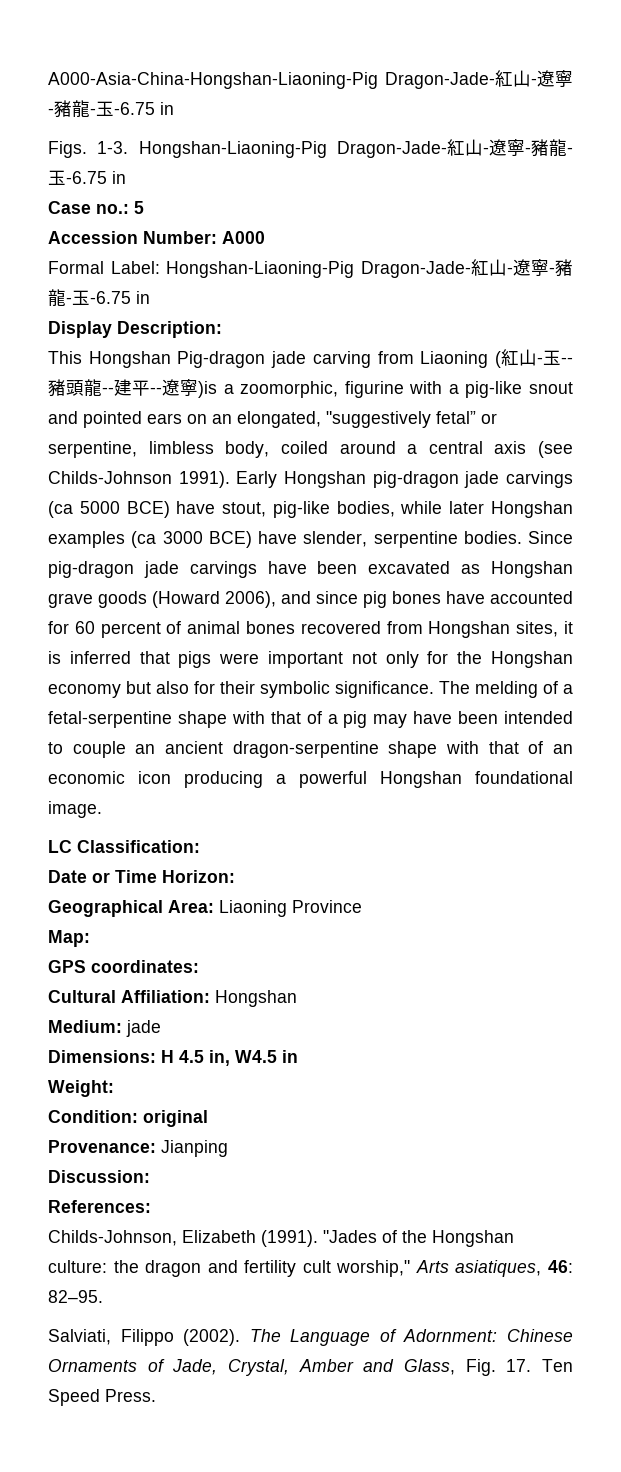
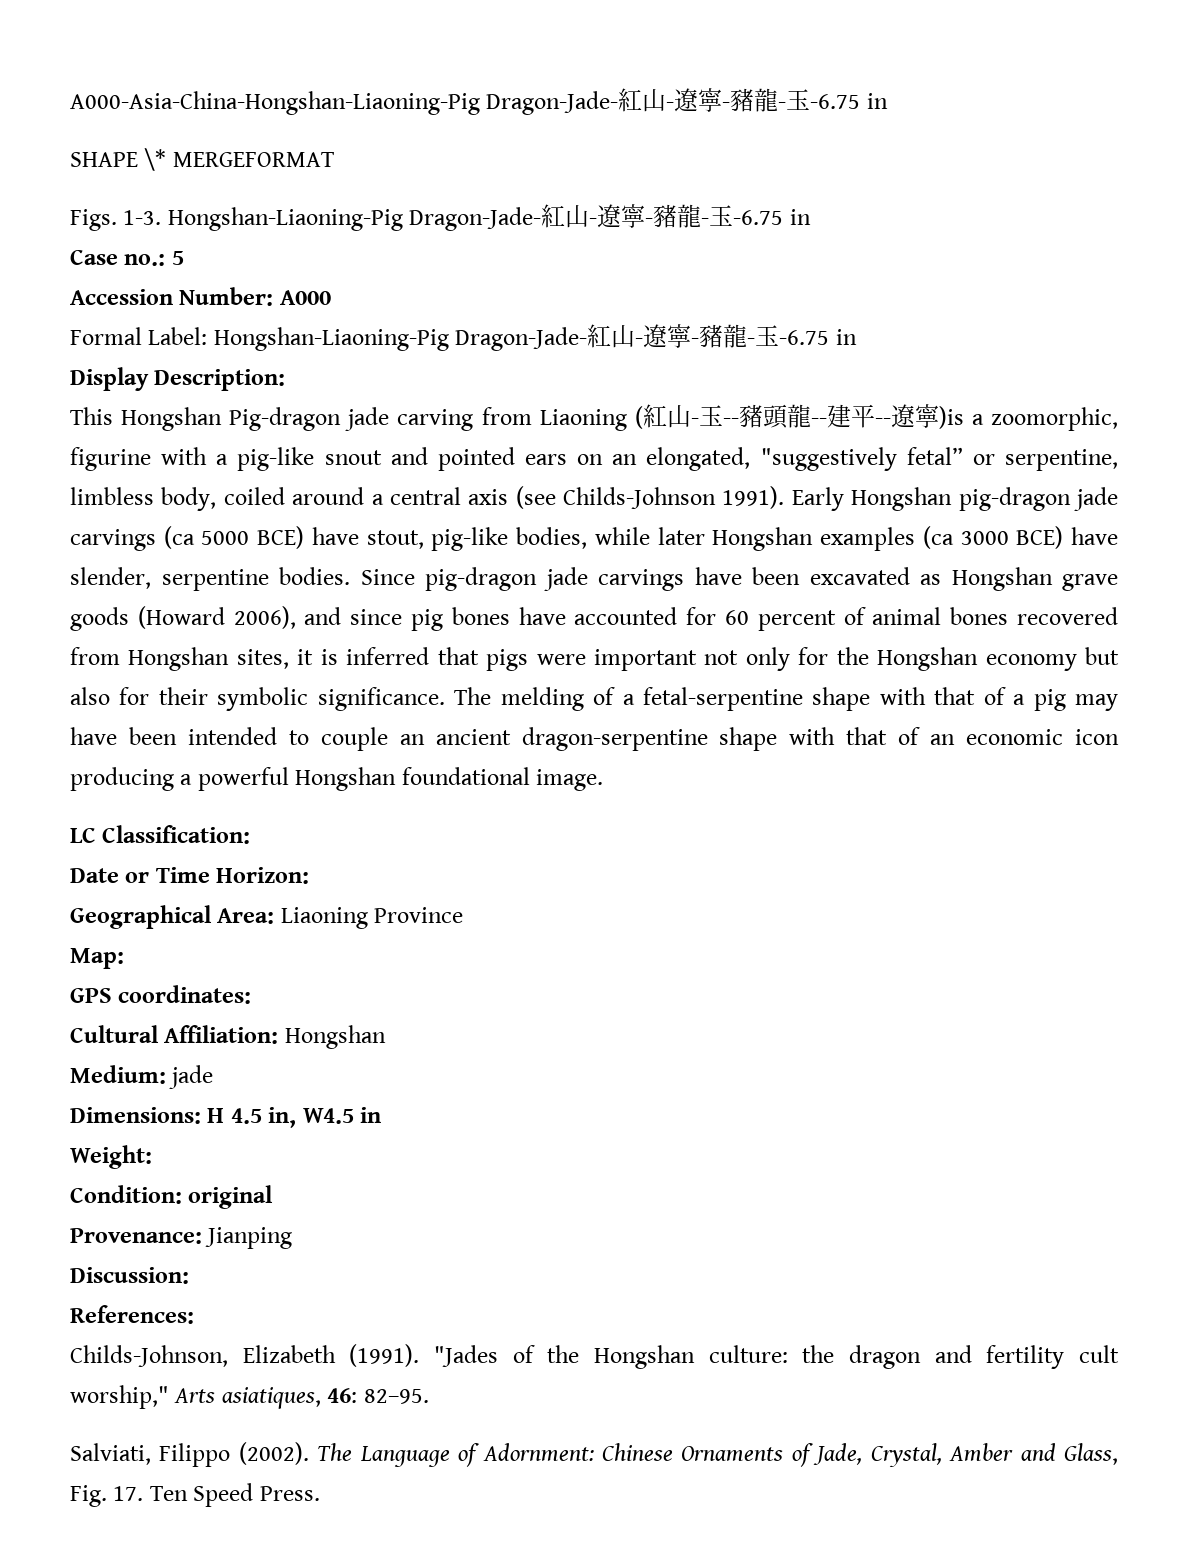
+ SHAPE \* MERGEFORMAT

